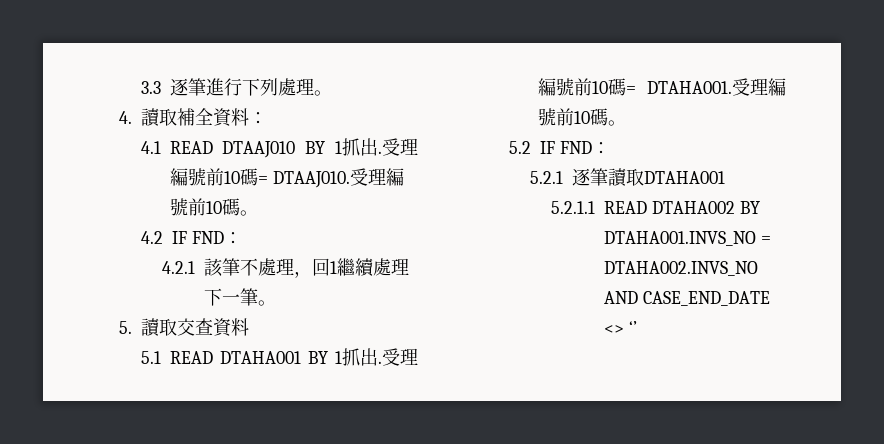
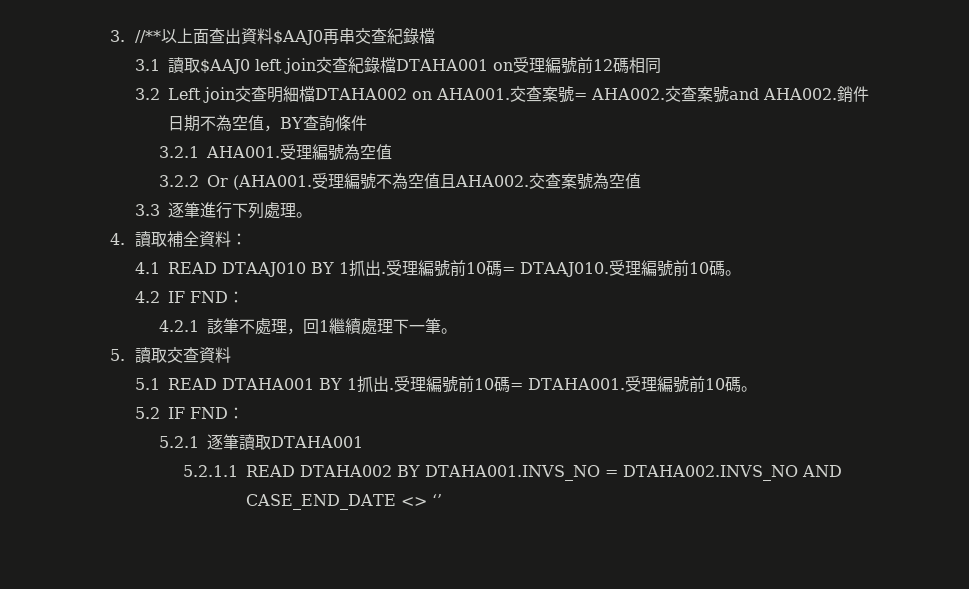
+ 3. //**以上面查出資料$AAJ0再串交查紀錄檔
+ 3.1讀取$AAJ0 left join交查紀錄檔DTAHA001 on受理編號前12碼相同
+ 3.2 Left join交查明細檔DTAHA002 on AHA001.交查案號= AHA002.交查案號and AHA002.銷件日期不為空值，BY查詢條件
+ 3.2.1 AHA001.受理編號為空值
+ 3.2.2 Or (AHA001.受理編號不為空值且AHA002.交查案號為空值

